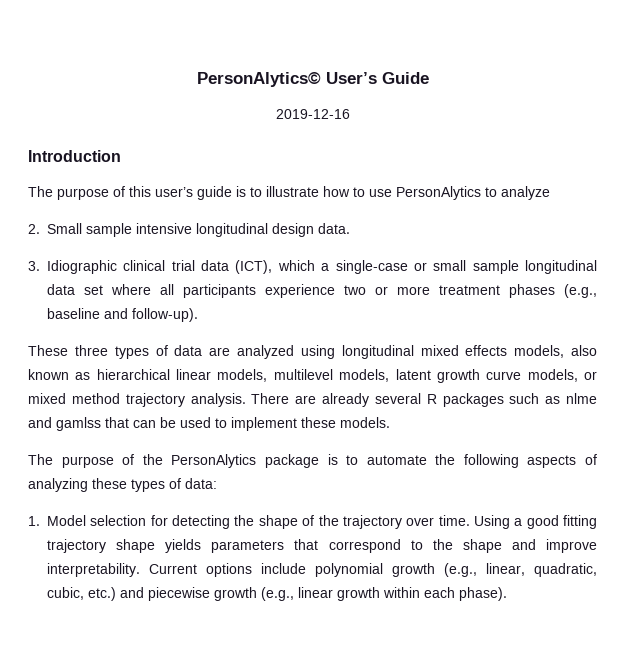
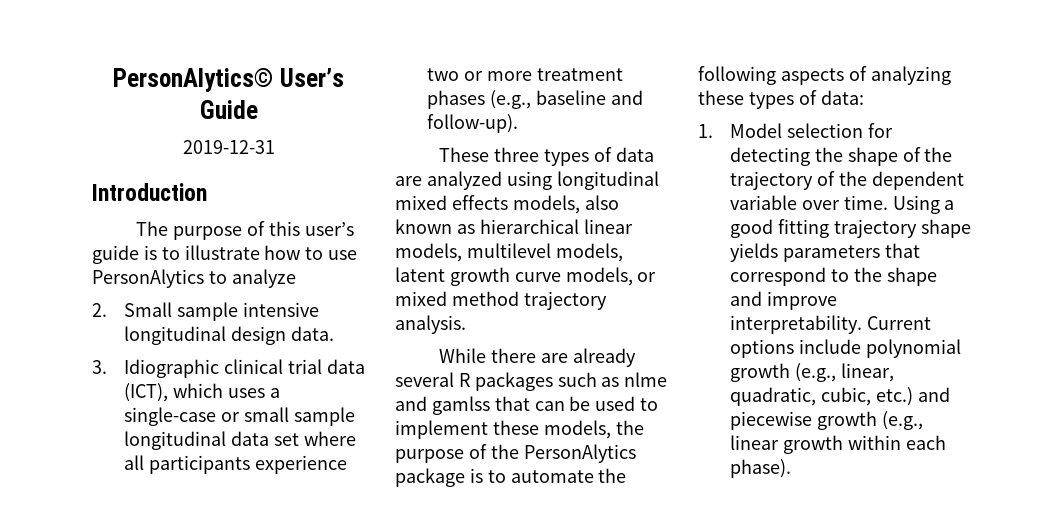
- 2019-12-16
+ 2019-12-31
- 3. Idiographic clinical trial data (ICT), which a single-case or small sample longitudinal data set where all participants experience two or more treatment phases (e.g., baseline and follow-up).
+ 3. Idiographic clinical trial data (ICT), which uses a single-case or small sample longitudinal data set where all participants experience two or more treatment phases (e.g., baseline and follow-up).
- These three types of data are analyzed using longitudinal mixed effects models, also known as hierarchical linear models, multilevel models, latent growth curve models, or mixed method trajectory analysis. There are already several R packages such as nlme and gamlss that can be used to implement these models.
- The purpose of the PersonAlytics package is to automate the following aspects of analyzing these types of data:
+ These three types of data are analyzed using longitudinal mixed effects models, also known as hierarchical linear models, multilevel models, latent growth curve models, or mixed method trajectory analysis.
+ While there are already several R packages such as nlme and gamlss that can be used to implement these models, the purpose of the PersonAlytics package is to automate the following aspects of analyzing these types of data:
- 1. Model selection for detecting the shape of the trajectory over time.
+ 1. Model selection for detecting the shape of the trajectory of the dependent variable over time.

